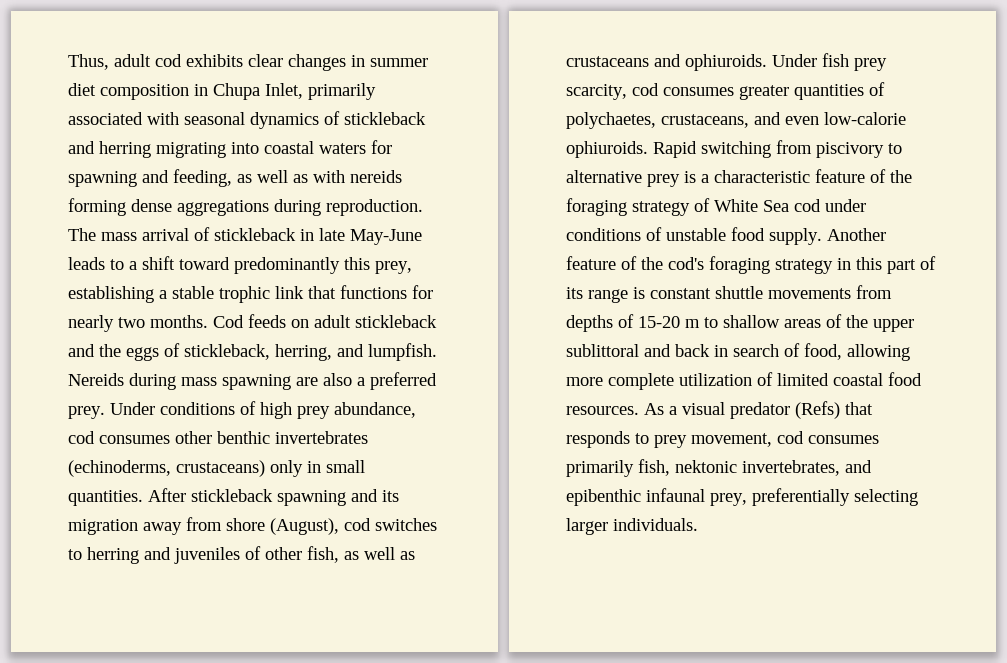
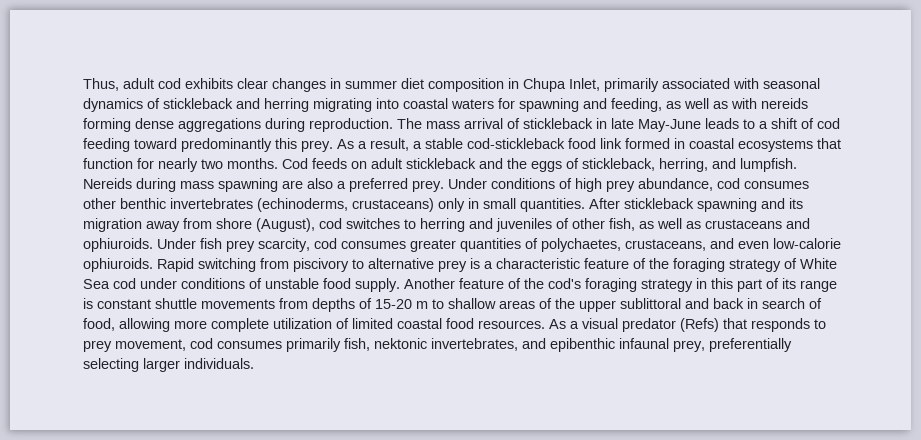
- The mass arrival of stickleback in late May-June leads to a shift toward predominantly this prey, establishing a stable trophic link that functions for nearly two months.
+ The mass arrival of stickleback in late May-June leads to a shift of cod feeding toward predominantly this prey. As a result, a stable cod-stickleback food link formed in coastal ecosystems that function for nearly two months.

